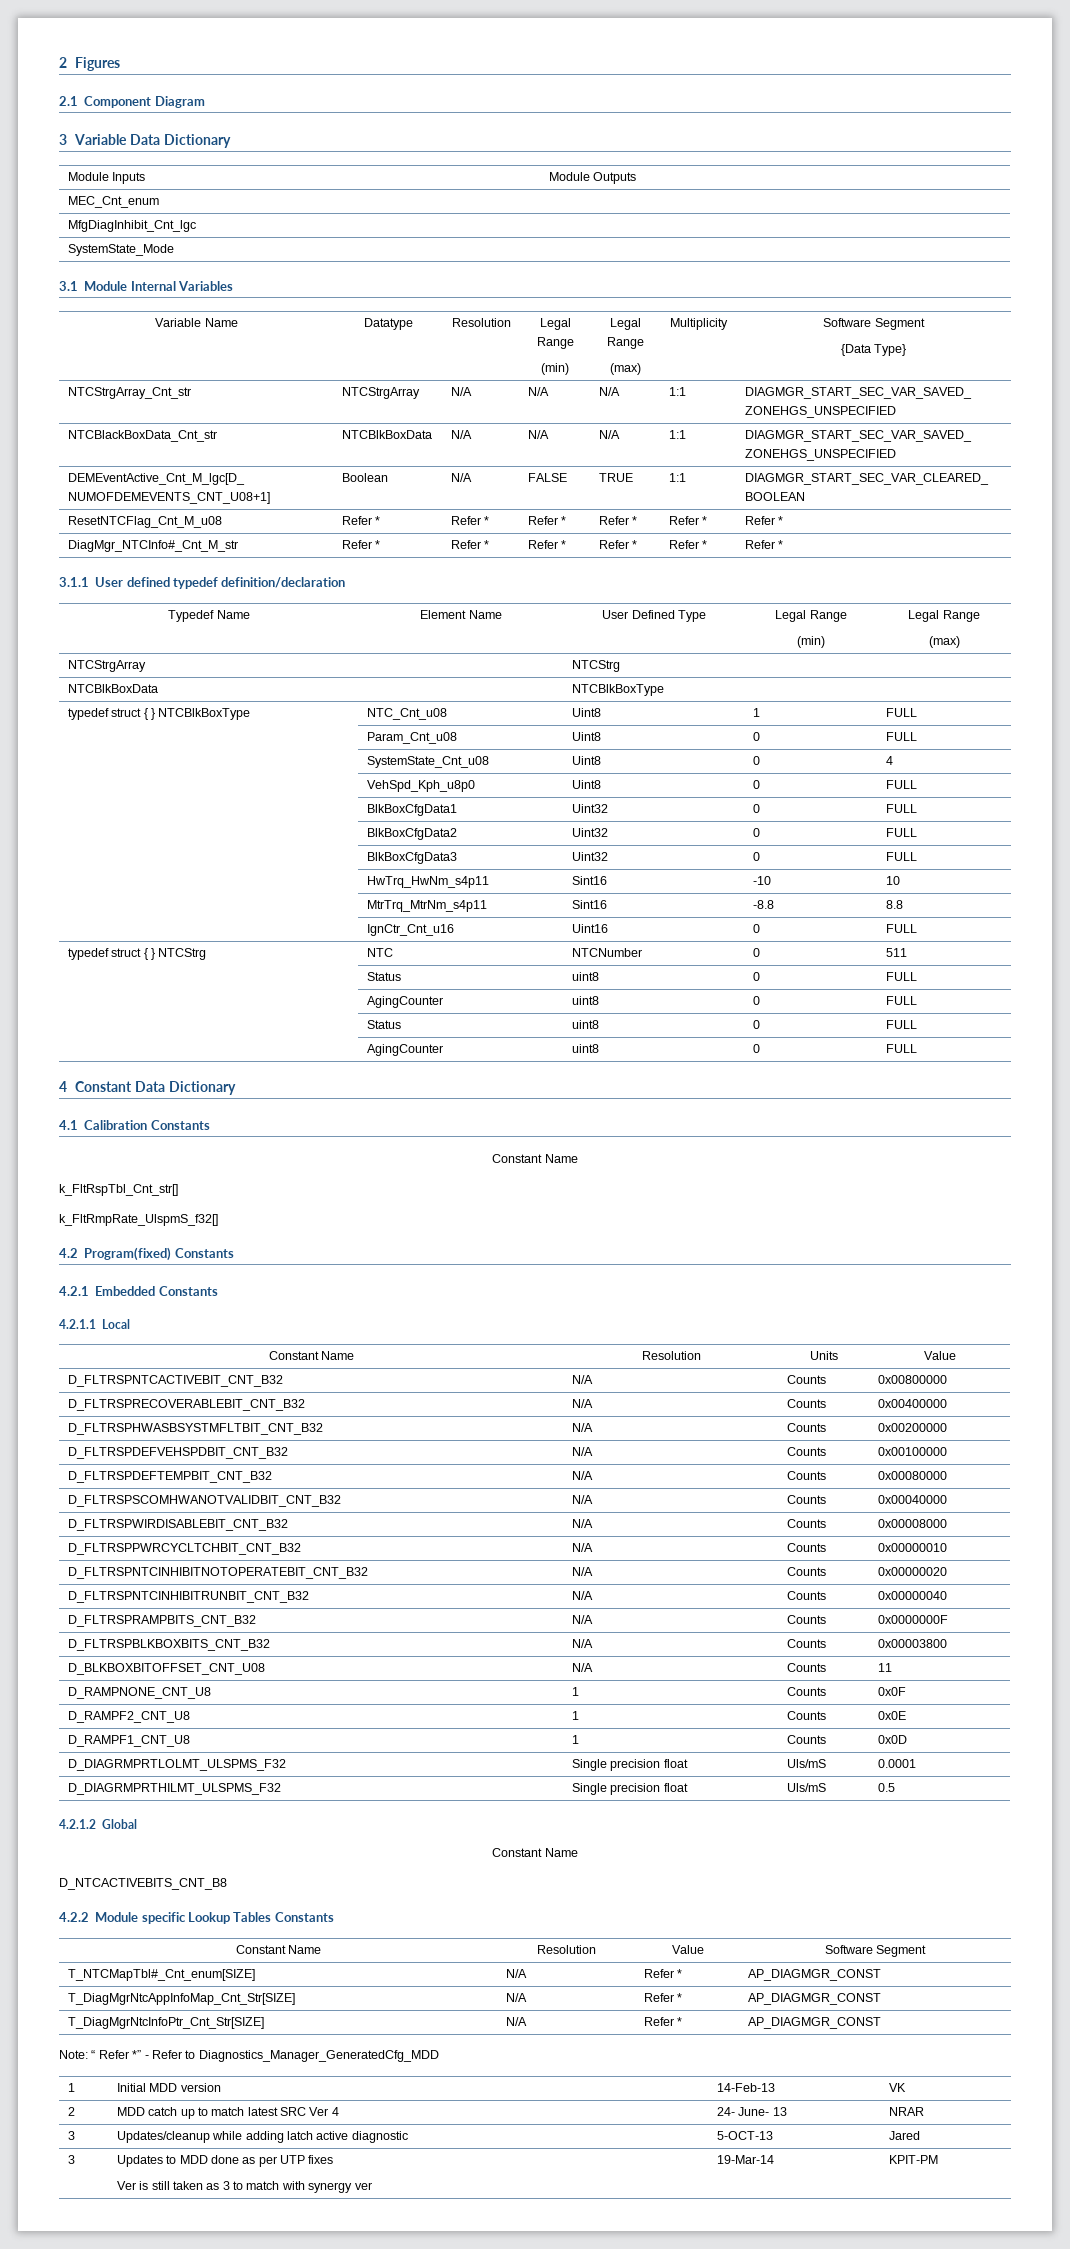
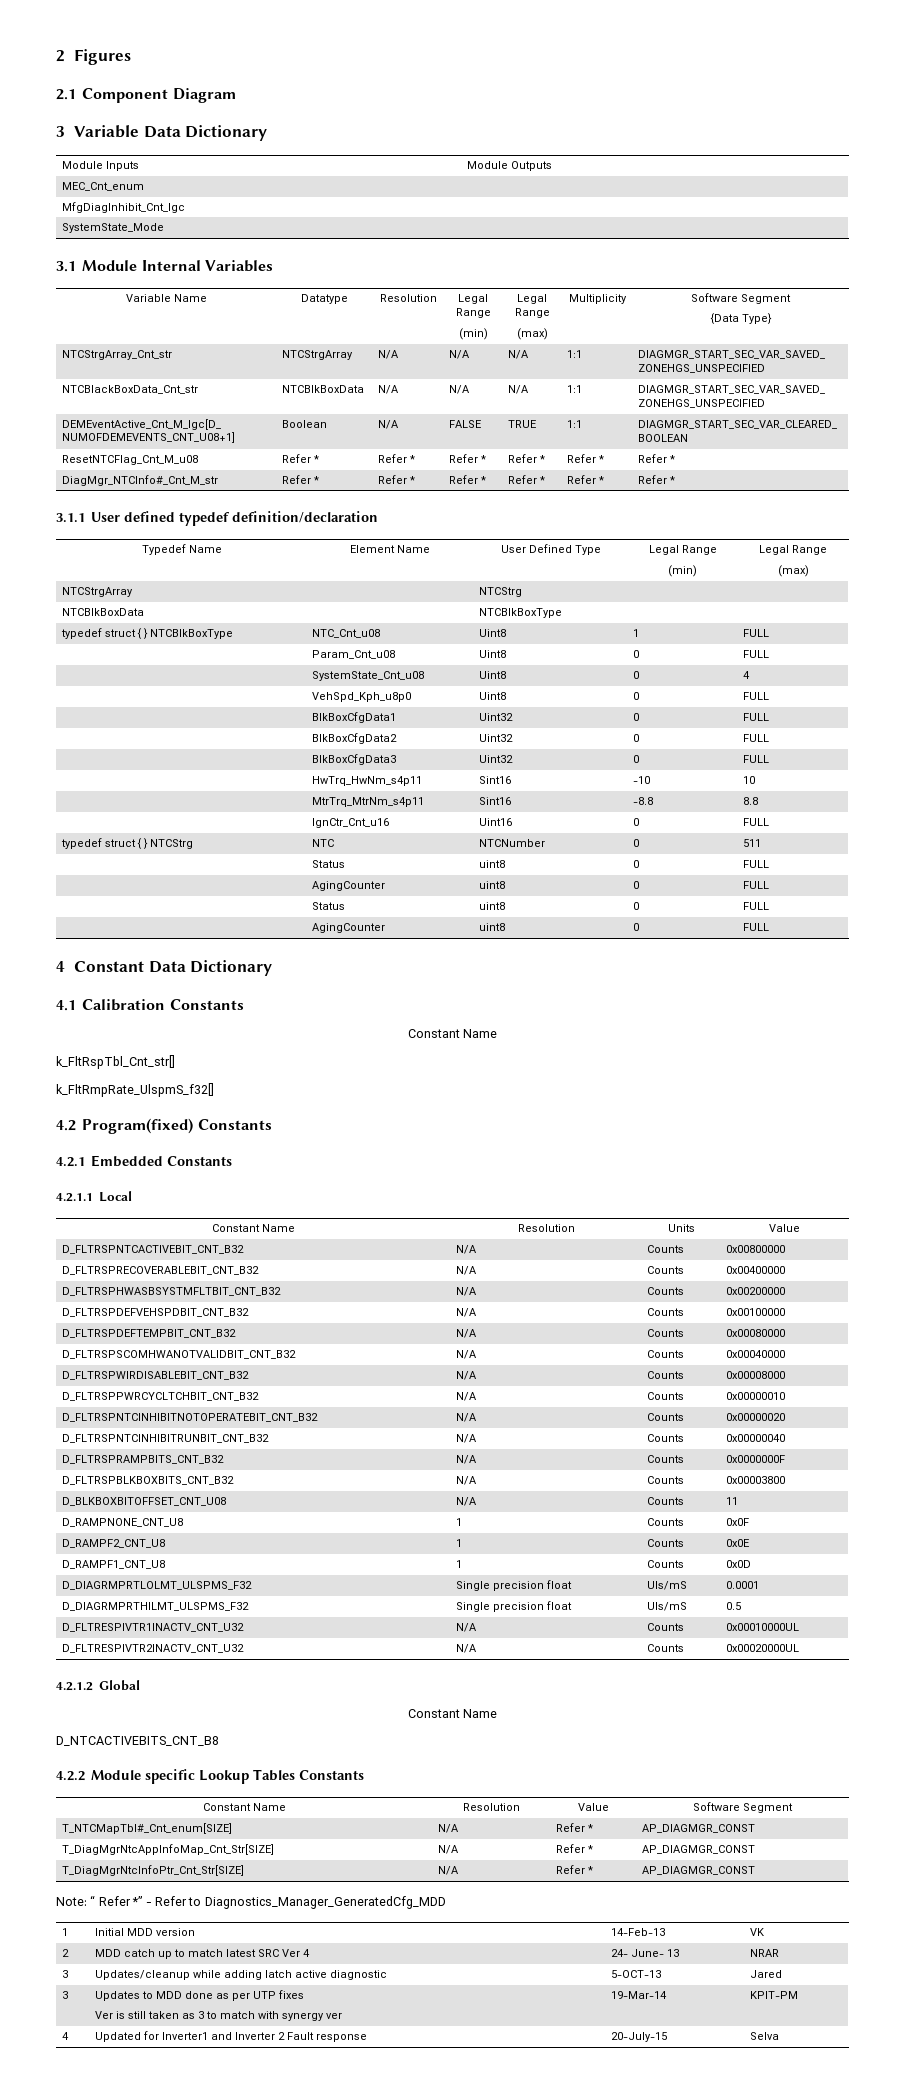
+ D_FLTRESPIVTR1INACTV_CNT_U32 | N/A | Counts | 0x00010000UL
+ D_FLTRESPIVTR2INACTV_CNT_U32 | N/A | Counts | 0x00020000UL
+ 4 | Updated for Inverter1 and Inverter 2 Fault response | 20-July-15 | Selva

